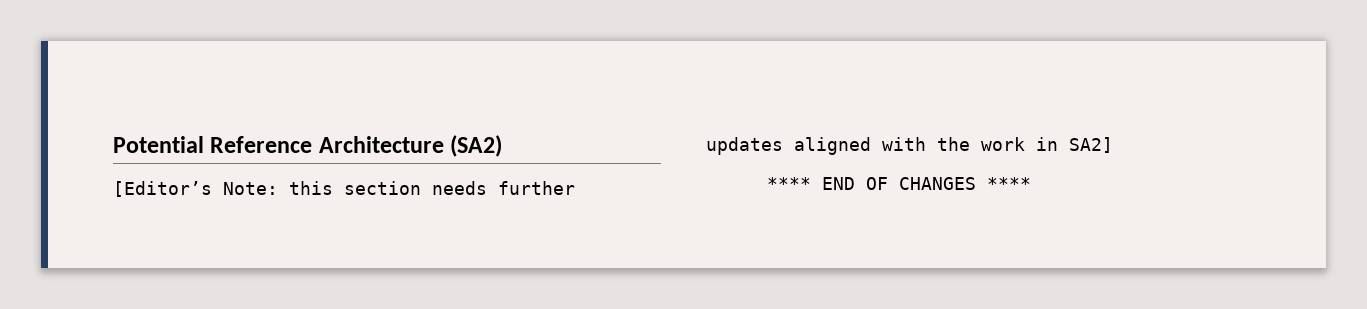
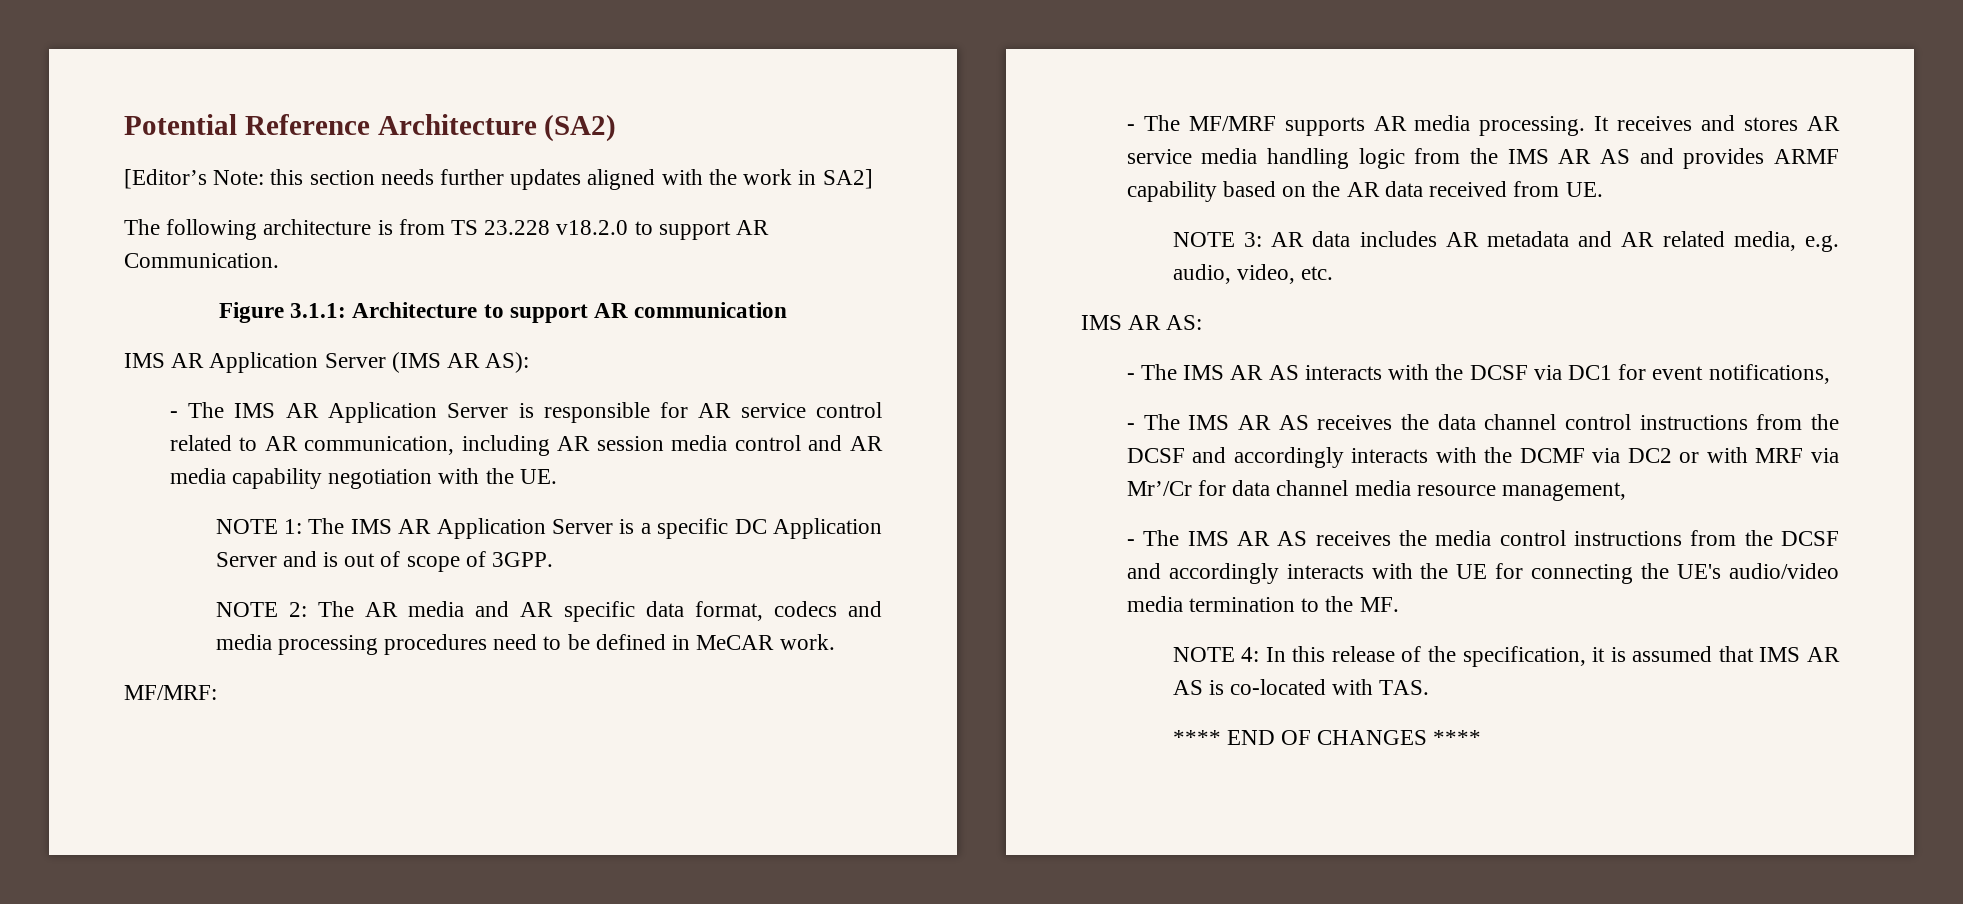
+ The following architecture is from TS 23.228 v18.2.0 to support AR Communication.
+ Figure 3.1.1: Architecture to support AR communication
+ IMS AR Application Server (IMS AR AS):
+ - The IMS AR Application Server is responsible for AR service control related to AR communication, including AR session media control and AR media capability negotiation with the UE.
+ NOTE 1: The IMS AR Application Server is a specific DC Application Server and is out of scope of 3GPP.
+ NOTE 2: The AR media and AR specific data format, codecs and media processing procedures need to be defined in MeCAR work.
+ MF/MRF:
+ - The MF/MRF supports AR media processing. It receives and stores AR service media handling logic from the IMS AR AS and provides ARMF capability based on the AR data received from UE.
+ NOTE 3: AR data includes AR metadata and AR related media, e.g. audio, video, etc.
+ IMS AR AS:
+ - The IMS AR AS interacts with the DCSF via DC1 for event notifications,
+ - The IMS AR AS receives the data channel control instructions from the DCSF and accordingly interacts with the DCMF via DC2 or with MRF via Mr’/Cr for data channel media resource management,
+ - The IMS AR AS receives the media control instructions from the DCSF and accordingly interacts with the UE for connecting the UE's audio/video media termination to the MF.
+ NOTE 4: In this release of the specification, it is assumed that IMS AR AS is co-located with TAS.

